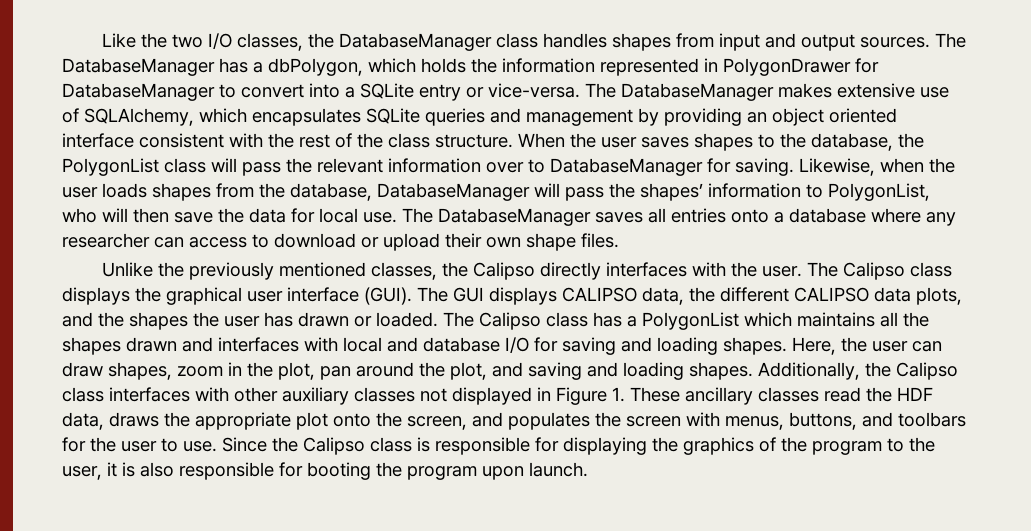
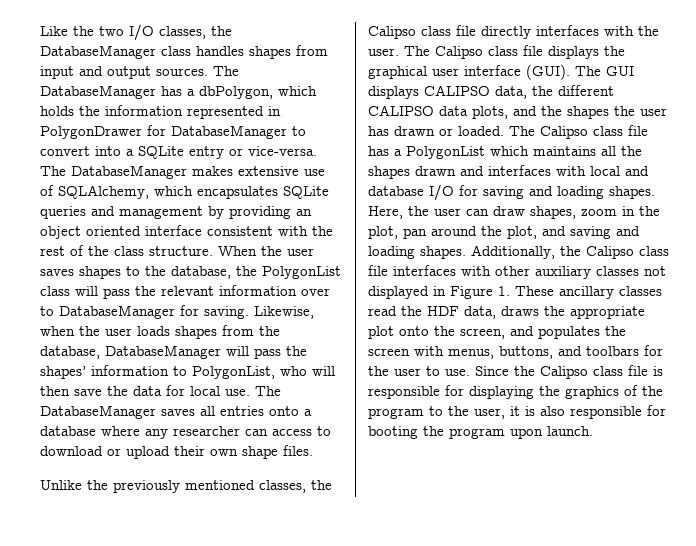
- Unlike the previously mentioned classes, the Calipso directly interfaces with the user.
+ Unlike the previously mentioned classes, the Calipso class file directly interfaces with the user.
- The Calipso class displays the graphical user interface (GUI).
+ The Calipso class file displays the graphical user interface (GUI).
- The Calipso class has a PolygonList which maintains all the shapes drawn and interfaces with local and database I/O for saving and loading shapes.
+ The Calipso class file has a PolygonList which maintains all the shapes drawn and interfaces with local and database I/O for saving and loading shapes.
- Additionally, the Calipso class interfaces with other auxiliary classes not displayed in Figure 1. These ancillary classes read the HDF data, draws the appropriate plot onto the screen, and populates the screen with menus, buttons, and toolbars for the user to use.
+ Additionally, the Calipso class file interfaces with other auxiliary classes not displayed in Figure 1. These ancillary classes read the HDF data, draws the appropriate plot onto the screen, and populates the screen with menus, buttons, and toolbars for the user to use.
- Since the Calipso class is responsible for displaying the graphics of the program to the user, it is also responsible for booting the program upon launch.
+ Since the Calipso class file is responsible for displaying the graphics of the program to the user, it is also responsible for booting the program upon launch.

